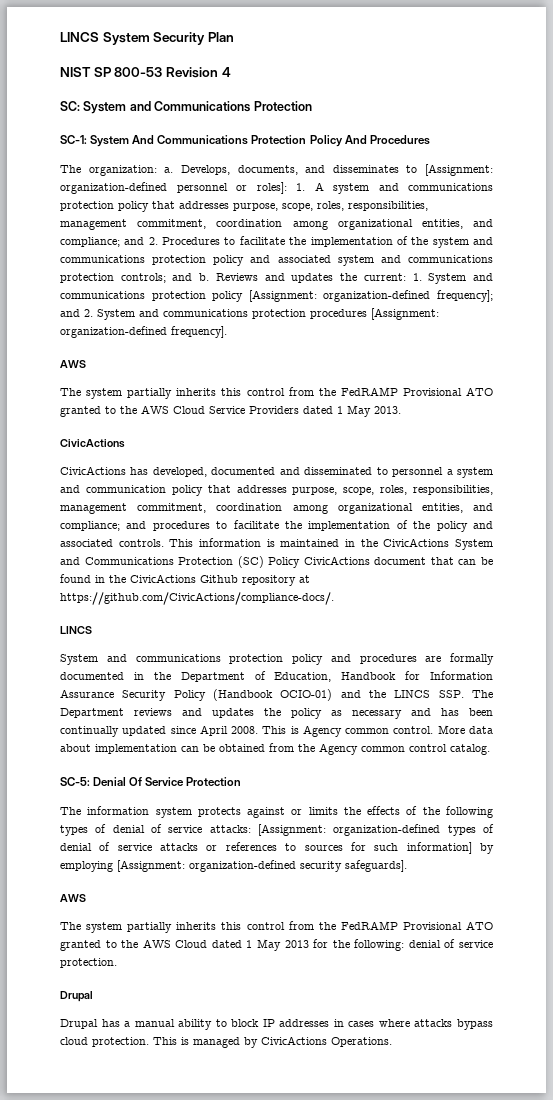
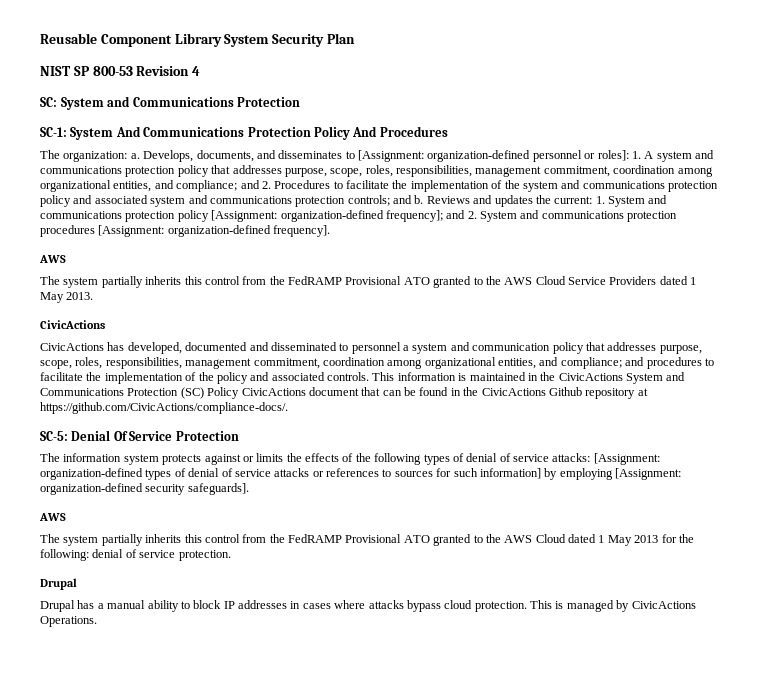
- LINCS System Security Plan
+ Reusable Component Library System Security Plan
  This information is maintained in the CivicActions System and Communications Protection (SC) Policy CivicActions document that can be found in the CivicActions Github repository at https://github.com/CivicActions/compliance-docs/.
- LINCS
- System and communications protection policy and procedures are formally documented in the Department of Education, Handbook for Information Assurance Security Policy (Handbook OCIO-01) and the LINCS SSP. The Department reviews and updates the policy as necessary and has been continually updated since April 2008. This is Agency common control. More data about implementation can be obtained from the Agency common control catalog.

